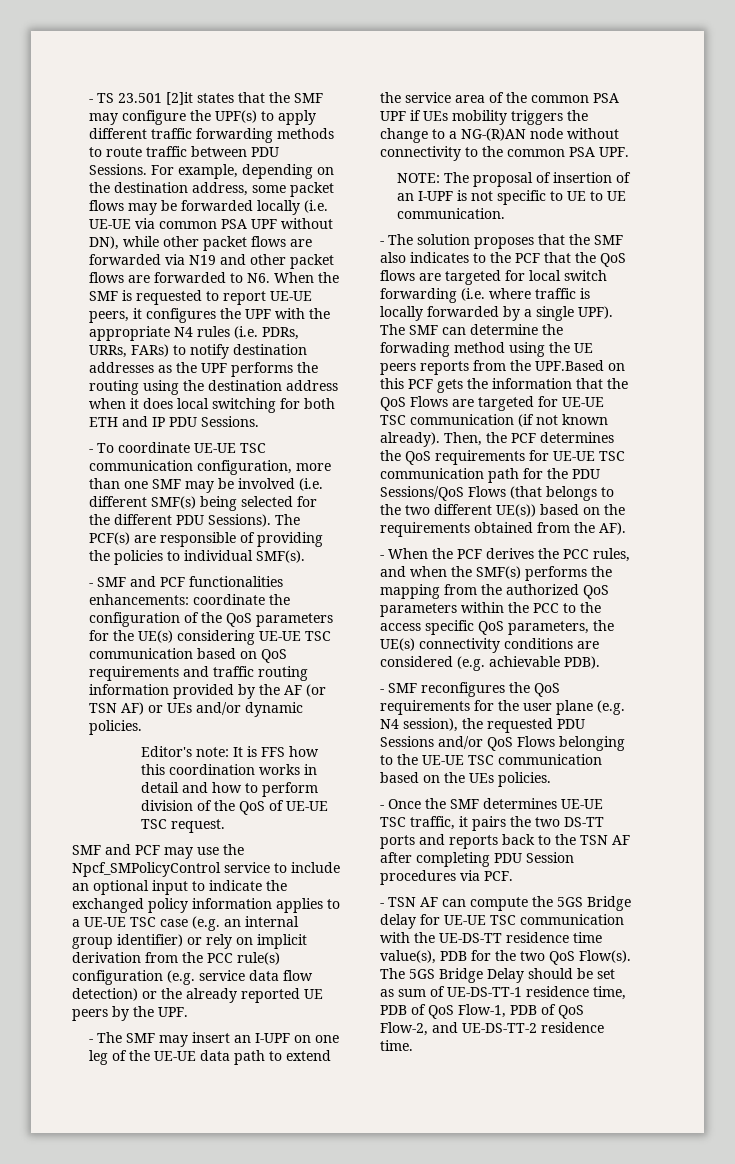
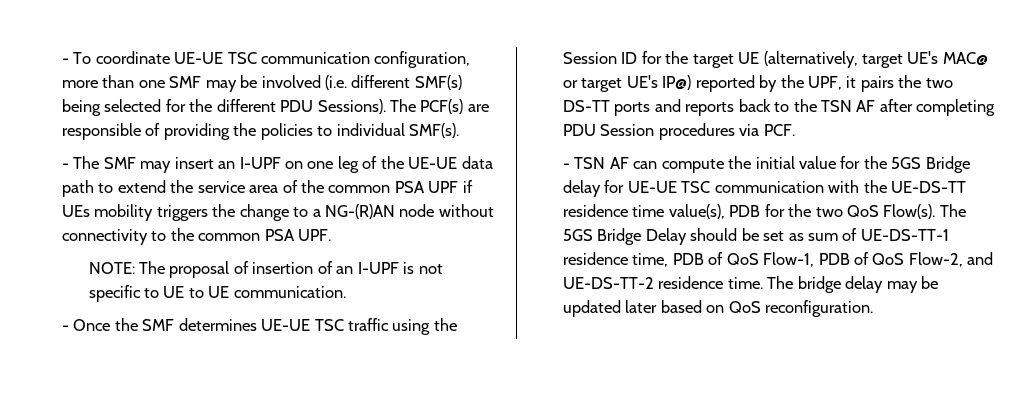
- - TS 23.501 [2]it states that the SMF may configure the UPF(s) to apply different traffic forwarding methods to route traffic between PDU Sessions. For example, depending on the destination address, some packet flows may be forwarded locally (i.e. UE-UE via common PSA UPF without DN), while other packet flows are forwarded via N19 and other packet flows are forwarded to N6. When the SMF is requested to report UE-UE peers, it configures the UPF with the appropriate N4 rules (i.e. PDRs, URRs, FARs) to notify destination addresses as the UPF performs the routing using the destination address when it does local switching for both ETH and IP PDU Sessions.
- - SMF and PCF functionalities enhancements: coordinate the configuration of the QoS parameters for the UE(s) considering UE-UE TSC communication based on QoS requirements and traffic routing information provided by the AF (or TSN AF) or UEs and/or dynamic policies.
- Editor's note: It is FFS how this coordination works in detail and how to perform division of the QoS of UE-UE TSC request.
- SMF and PCF may use the Npcf_SMPolicyControl service to include an optional input to indicate the exchanged policy information applies to a UE-UE TSC case (e.g. an internal group identifier) or rely on implicit derivation from the PCC rule(s) configuration (e.g. service data flow detection) or the already reported UE peers by the UPF.
- - The solution proposes that the SMF also indicates to the PCF that the QoS flows are targeted for local switch forwarding (i.e. where traffic is locally forwarded by a single UPF). The SMF can determine the forwading method using the UE peers reports from the UPF.Based on this PCF gets the information that the QoS Flows are targeted for UE-UE TSC communication (if not known already). Then, the PCF determines the QoS requirements for UE-UE TSC communication path for the PDU Sessions/QoS Flows (that belongs to the two different UE(s)) based on the requirements obtained from the AF).
- - When the PCF derives the PCC rules, and when the SMF(s) performs the mapping from the authorized QoS parameters within the PCC to the access specific QoS parameters, the UE(s) connectivity conditions are considered (e.g. achievable PDB).
- - SMF reconfigures the QoS requirements for the user plane (e.g. N4 session), the requested PDU Sessions and/or QoS Flows belonging to the UE-UE TSC communication based on the UEs policies.
- - Once the SMF determines UE-UE TSC traffic, it pairs the two DS-TT ports and reports back to the TSN AF after completing PDU Session procedures via PCF.
+ - Once the SMF determines UE-UE TSC traffic using the Session ID for the target UE (alternatively, target UE's MAC@ or target UE's IP@) reported by the UPF, it pairs the two DS-TT ports and reports back to the TSN AF after completing PDU Session procedures via PCF.
- - TSN AF can compute the 5GS Bridge delay for UE-UE TSC communication with the UE-DS-TT residence time value(s), PDB for the two QoS Flow(s).
+ - TSN AF can compute the initial value for the 5GS Bridge delay for UE-UE TSC communication with the UE-DS-TT residence time value(s), PDB for the two QoS Flow(s).
+ The bridge delay may be updated later based on QoS reconfiguration.

